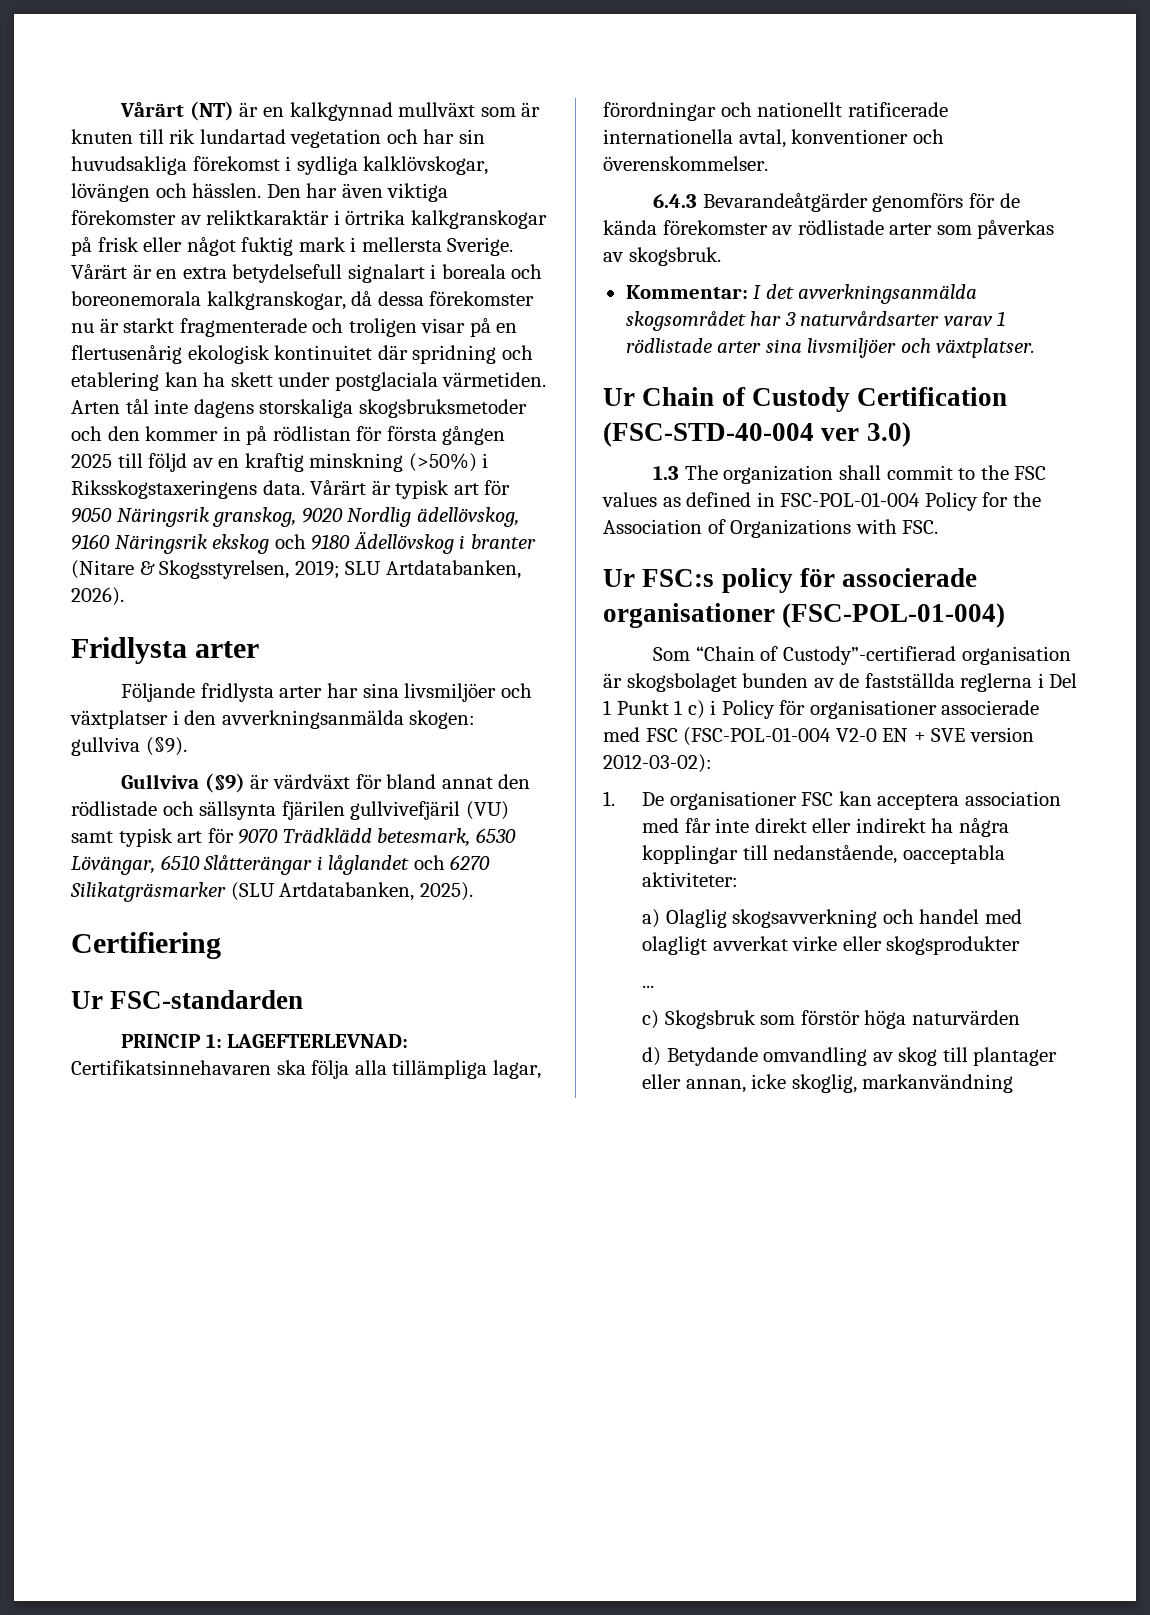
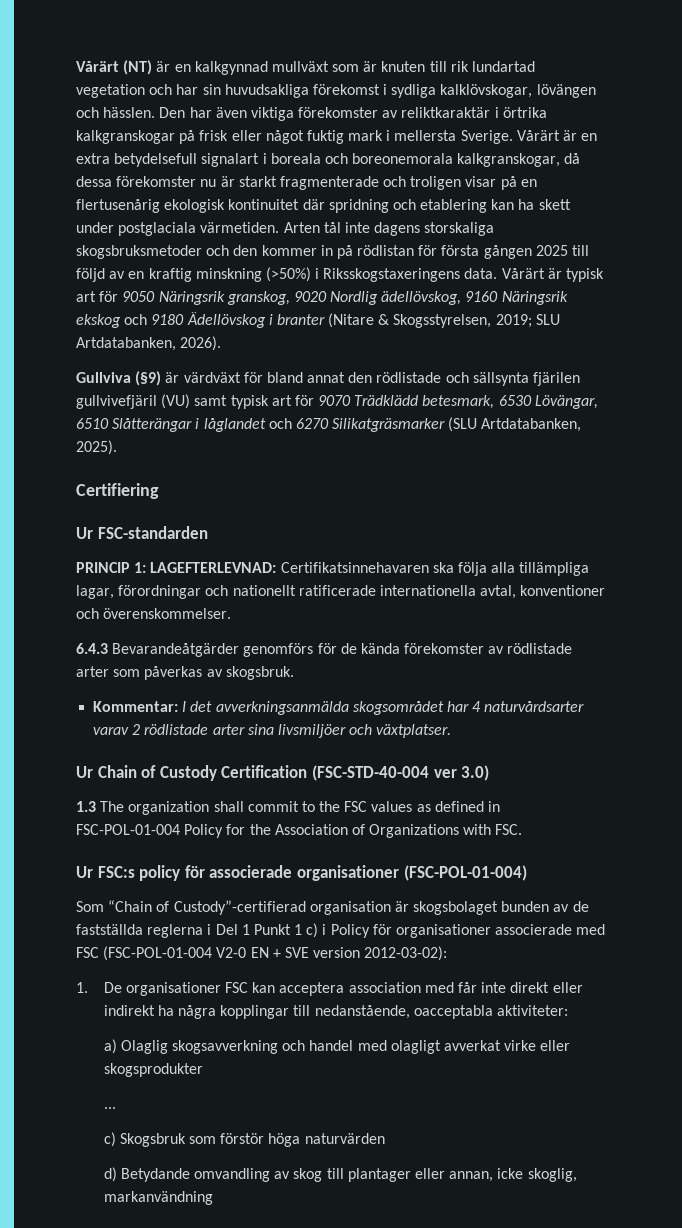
- Fridlysta arter
- Följande fridlysta arter har sina livsmiljöer och växtplatser i den avverkningsanmälda skogen: gullviva (§9).
- Kommentar: I det avverkningsanmälda skogsområdet har 3 naturvårdsarter varav 1 rödlistade arter sina livsmiljöer och växtplatser.
+ Kommentar: I det avverkningsanmälda skogsområdet har 4 naturvårdsarter varav 2 rödlistade arter sina livsmiljöer och växtplatser.

